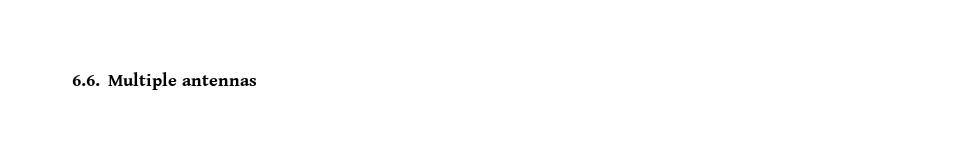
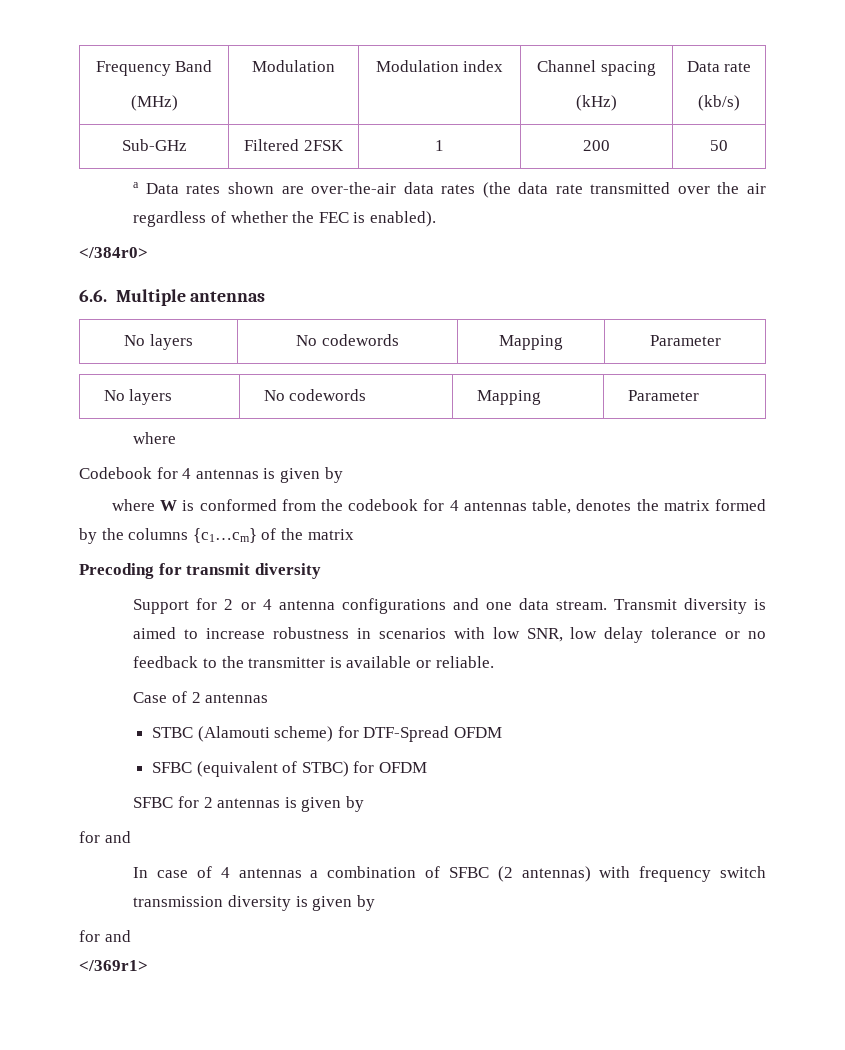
+ Frequency Band
+ (MHz) | Modulation | Modulation index | Channel spacing
+ (kHz) | Data rate
+ (kb/s)
+ Sub-GHz | Filtered 2FSK | 1 | 200 | 50
+ a Data rates shown are over-the-air data rates (the data rate transmitted over the air regardless of whether the FEC is enabled).
+ </384r0>
  6.6. Multiple antennas
+ No layers | No codewords | Mapping | Parameter
+ No layers | No codewords | Mapping | Parameter
+ where
+ Codebook for 4 antennas is given by
+ where W is conformed from the codebook for 4 antennas table, denotes the matrix formed by the columns {c1…cm} of the matrix
+ Precoding for transmit diversity
+ Support for 2 or 4 antenna configurations and one data stream. Transmit diversity is aimed to increase robustness in scenarios with low SNR, low delay tolerance or no feedback to the transmitter is available or reliable.
+ Case of 2 antennas
+ STBC (Alamouti scheme) for DTF-Spread OFDM
+ SFBC (equivalent of STBC) for OFDM
+ SFBC for 2 antennas is given by
+ for and
+ In case of 4 antennas a combination of SFBC (2 antennas) with frequency switch transmission diversity is given by
+ for and
+ </369r1>

